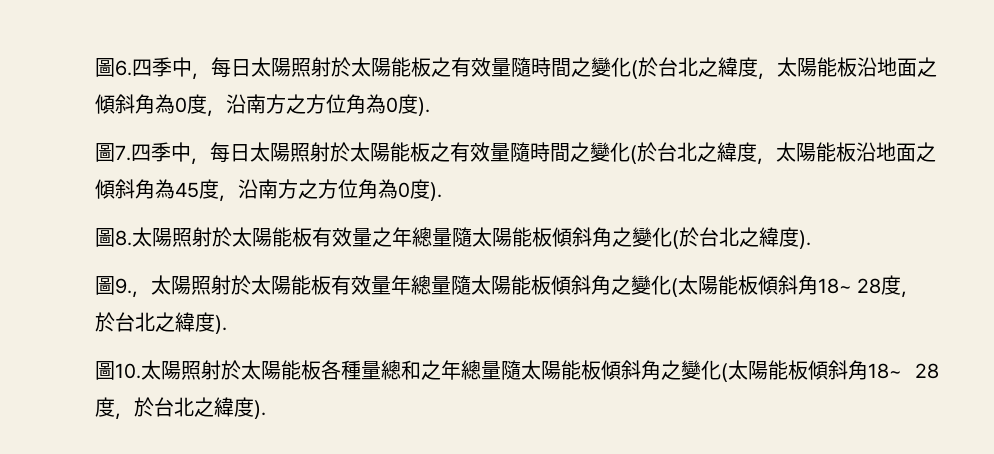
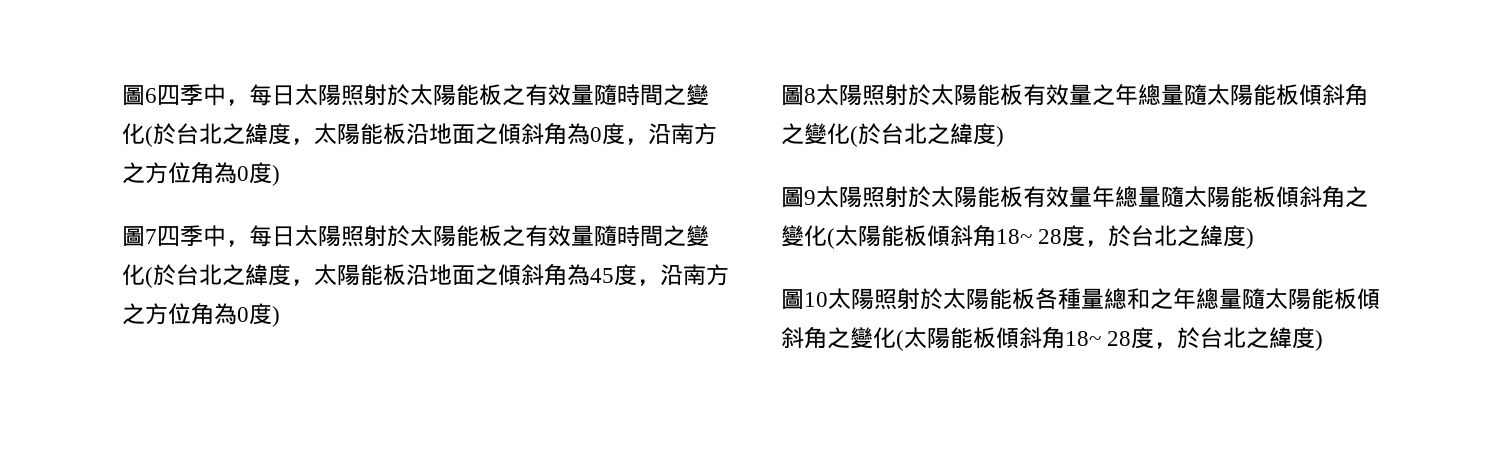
- 圖6.四季中，每日太陽照射於太陽能板之有效量隨時間之變化(於台北之緯度，太陽能板沿地面之傾斜角為0度，沿南方之方位角為0度).
- 圖7.四季中，每日太陽照射於太陽能板之有效量隨時間之變化(於台北之緯度，太陽能板沿地面之傾斜角為45度，沿南方之方位角為0度).
- 圖8.太陽照射於太陽能板有效量之年總量隨太陽能板傾斜角之變化(於台北之緯度).
- 圖9.，太陽照射於太陽能板有效量年總量隨太陽能板傾斜角之變化(太陽能板傾斜角18~ 28度，於台北之緯度).
- 圖10.太陽照射於太陽能板各種量總和之年總量隨太陽能板傾斜角之變化(太陽能板傾斜角18~ 28度，於台北之緯度).
+ 圖6四季中，每日太陽照射於太陽能板之有效量隨時間之變化(於台北之緯度，太陽能板沿地面之傾斜角為0度，沿南方之方位角為0度)
+ 圖7四季中，每日太陽照射於太陽能板之有效量隨時間之變化(於台北之緯度，太陽能板沿地面之傾斜角為45度，沿南方之方位角為0度)
+ 圖8太陽照射於太陽能板有效量之年總量隨太陽能板傾斜角之變化(於台北之緯度)
+ 圖9太陽照射於太陽能板有效量年總量隨太陽能板傾斜角之變化(太陽能板傾斜角18~ 28度，於台北之緯度)
+ 圖10太陽照射於太陽能板各種量總和之年總量隨太陽能板傾斜角之變化(太陽能板傾斜角18~ 28度，於台北之緯度)

